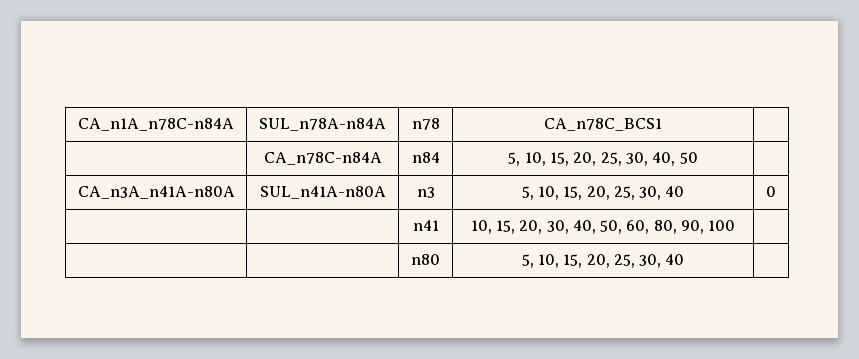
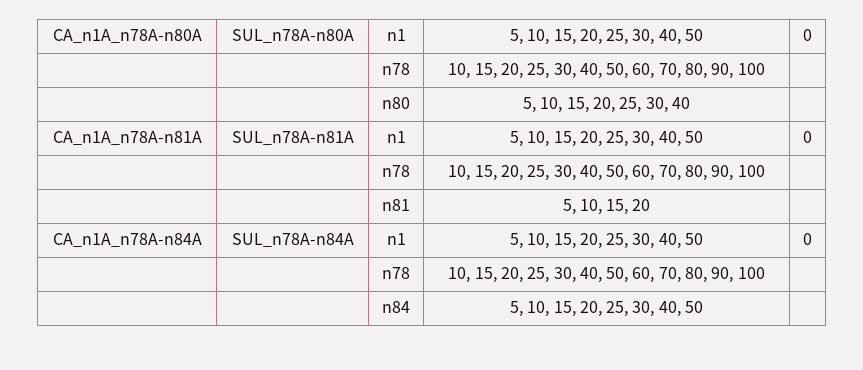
- CA_n1A_n78C-n84A | SUL_n78A-n84A | n78 | CA_n78C_BCS1 |
- | CA_n78C-n84A | n84 | 5, 10, 15, 20, 25, 30, 40, 50 |
- CA_n3A_n41A-n80A | SUL_n41A-n80A | n3 | 5, 10, 15, 20, 25, 30, 40 | 0
- | | n41 | 10, 15, 20, 30, 40, 50, 60, 80, 90, 100 |
+ CA_n1A_n78A-n80A | SUL_n78A-n80A | n1 | 5, 10, 15, 20, 25, 30, 40, 50 | 0
+ | | n78 | 10, 15, 20, 25, 30, 40, 50, 60, 70, 80, 90, 100 |
+ CA_n1A_n78A-n81A | SUL_n78A-n81A | n1 | 5, 10, 15, 20, 25, 30, 40, 50 | 0
+ | | n78 | 10, 15, 20, 25, 30, 40, 50, 60, 70, 80, 90, 100 |
+ | | n81 | 5, 10, 15, 20 |
+ CA_n1A_n78A-n84A | SUL_n78A-n84A | n1 | 5, 10, 15, 20, 25, 30, 40, 50 | 0
+ | | n78 | 10, 15, 20, 25, 30, 40, 50, 60, 70, 80, 90, 100 |
+ | | n84 | 5, 10, 15, 20, 25, 30, 40, 50 |

